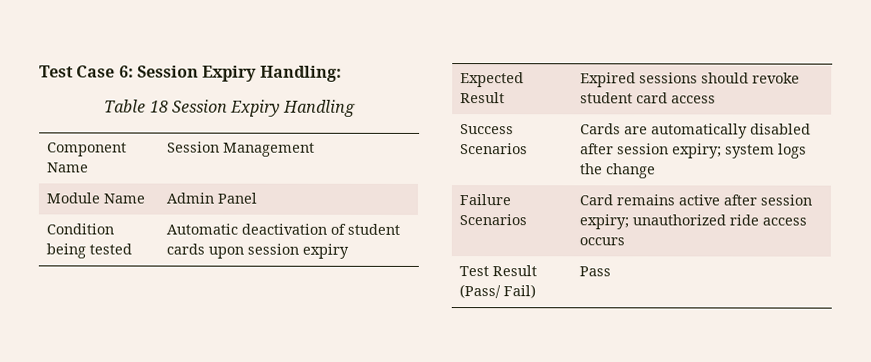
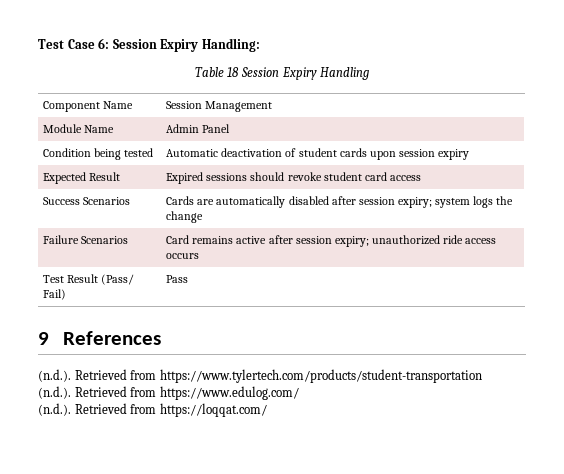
+ 9 References
+ (n.d.). Retrieved from https://www.tylertech.com/products/student-transportation
+ (n.d.). Retrieved from https://www.edulog.com/
+ (n.d.). Retrieved from https://loqqat.com/

